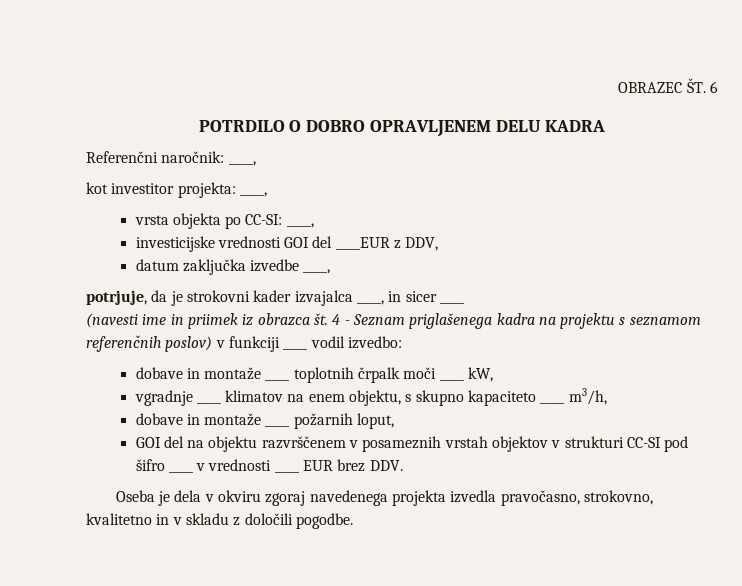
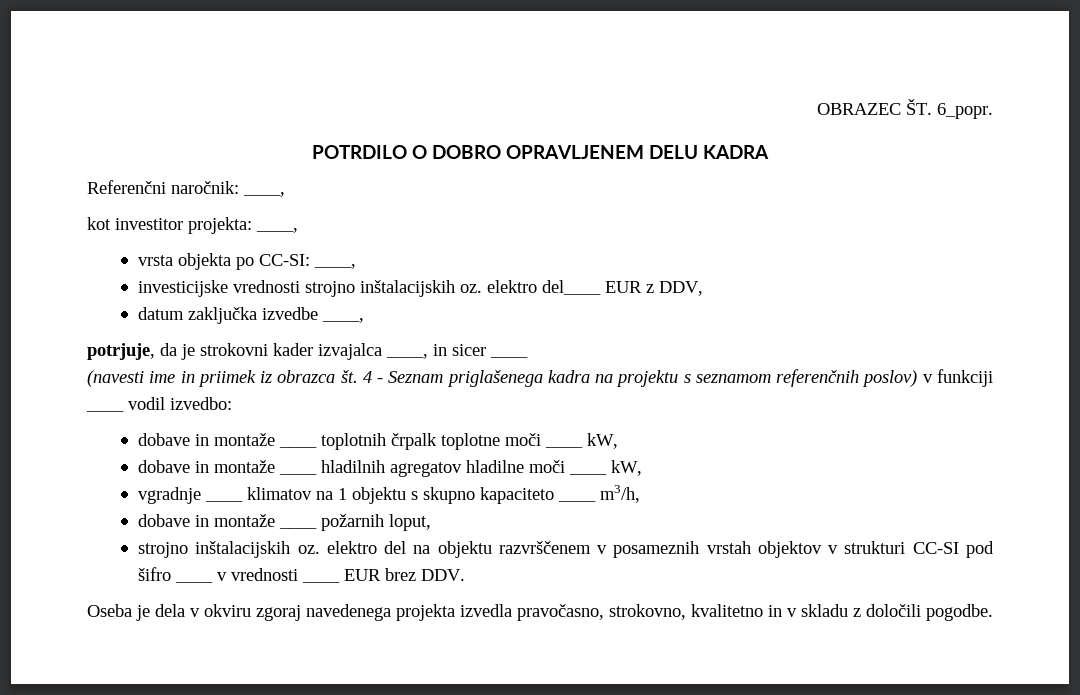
- OBRAZEC ŠT. 6
+ OBRAZEC ŠT. 6_popr.
- investicijske vrednosti GOI del ____EUR z DDV,
+ investicijske vrednosti strojno inštalacijskih oz. elektro del____ EUR z DDV,
- dobave in montaže ____ toplotnih črpalk moči ____ kW,
+ dobave in montaže ____ toplotnih črpalk toplotne moči ____ kW,
+ dobave in montaže ____ hladilnih agregatov hladilne moči ____ kW,
- vgradnje ____ klimatov na enem objektu, s skupno kapaciteto ____ m3/h,
+ vgradnje ____ klimatov na 1 objektu s skupno kapaciteto ____ m3/h,
- GOI del na objektu razvrščenem v posameznih vrstah objektov v strukturi CC-SI pod šifro ____ v vrednosti ____ EUR brez DDV.
+ strojno inštalacijskih oz. elektro del na objektu razvrščenem v posameznih vrstah objektov v strukturi CC-SI pod šifro ____ v vrednosti ____ EUR brez DDV.

